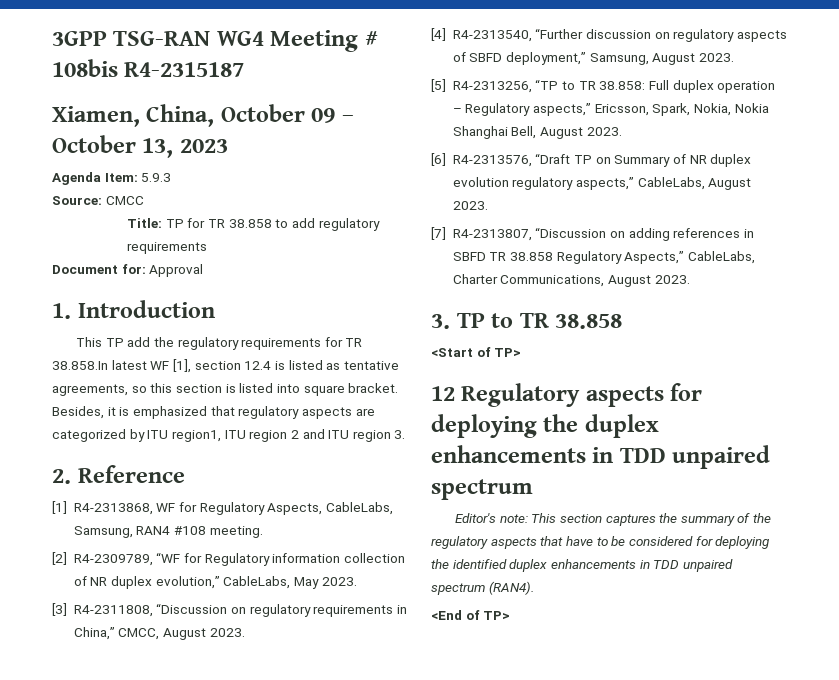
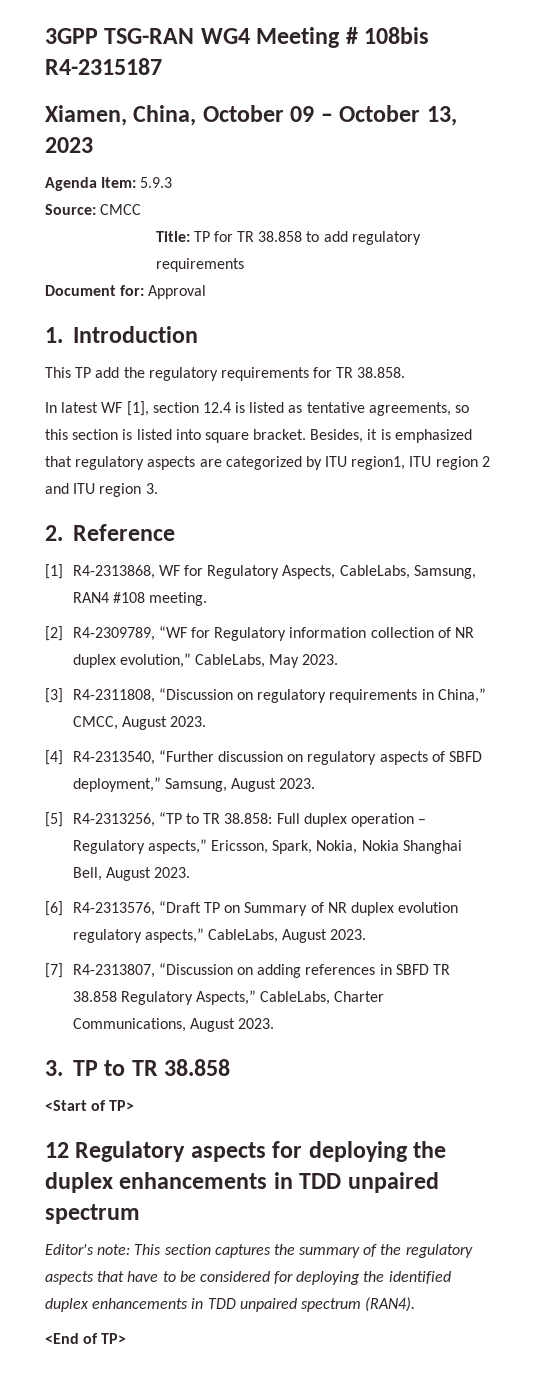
- This TP add the regulatory requirements for TR 38.858.In latest WF [1], section 12.4 is listed as tentative agreements, so this section is listed into square bracket.
+ This TP add the regulatory requirements for TR 38.858.
+ In latest WF [1], section 12.4 is listed as tentative agreements, so this section is listed into square bracket.

